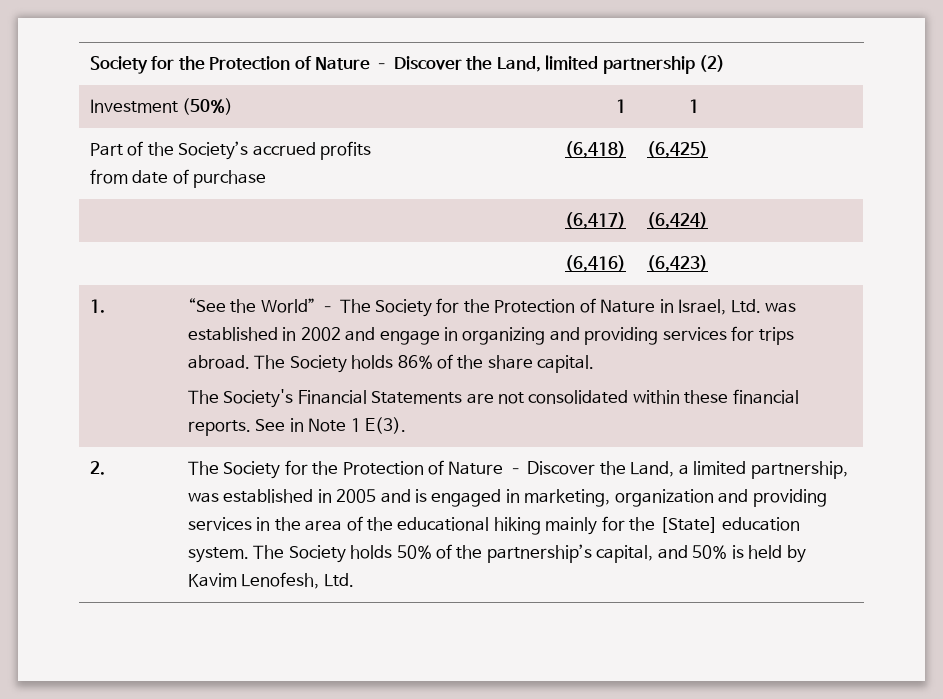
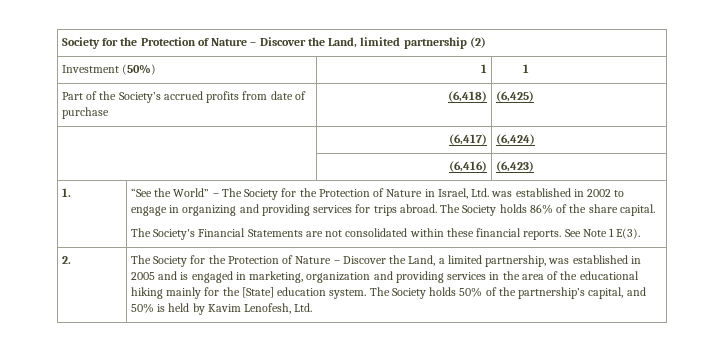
- “See the World” – The Society for the Protection of Nature in Israel, Ltd. was established in 2002 and engage in organizing and providing services for trips abroad.
+ “See the World” – The Society for the Protection of Nature in Israel, Ltd. was established in 2002 to engage in organizing and providing services for trips abroad.
- See in Note 1 E(3).
+ See Note 1 E(3).

